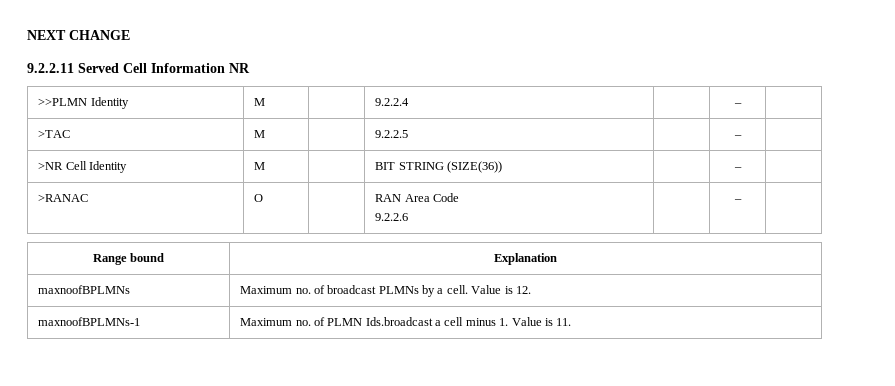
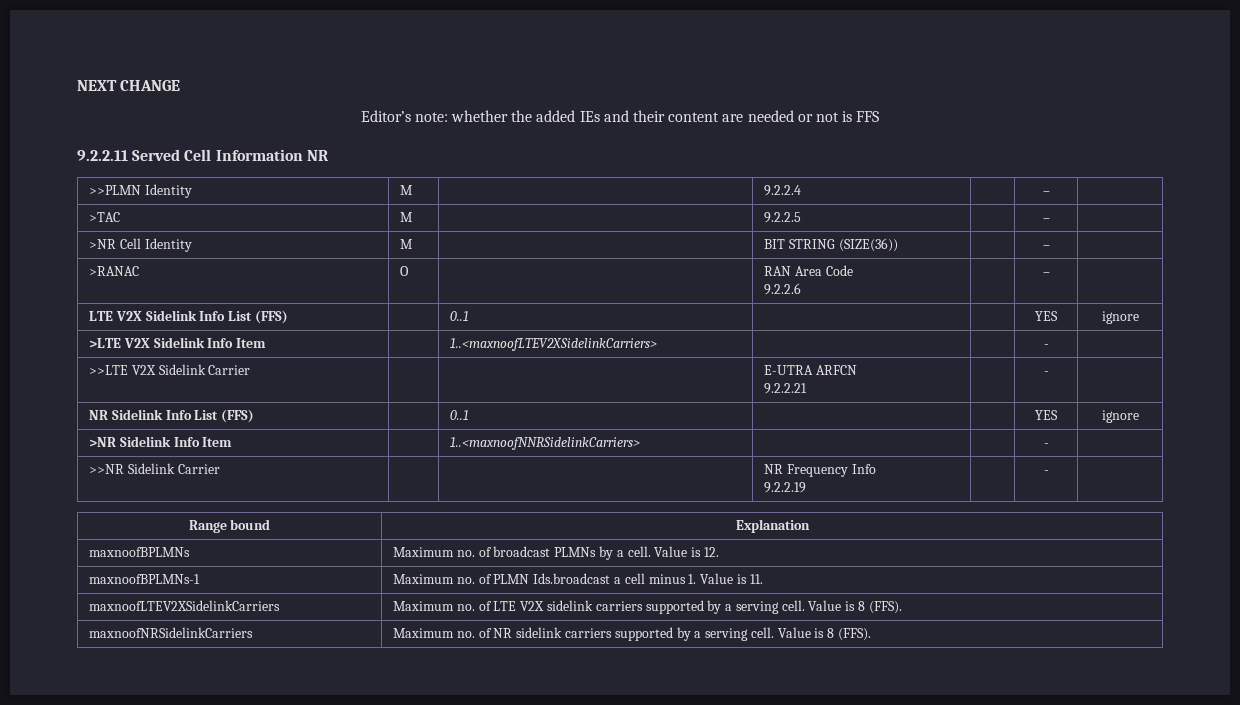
+ Editor’s note: whether the added IEs and their content are needed or not is FFS
+ LTE V2X Sidelink Info List (FFS) | | 0..1 | | | YES | ignore
+ >LTE V2X Sidelink Info Item | | 1..<maxnoofLTEV2XSidelinkCarriers> | | | - |
+ >>LTE V2X Sidelink Carrier | | | E-UTRA ARFCN
+ 9.2.2.21 | | - |
+ NR Sidelink Info List (FFS) | | 0..1 | | | YES | ignore
+ >NR Sidelink Info Item | | 1..<maxnoofNNRSidelinkCarriers> | | | - |
+ >>NR Sidelink Carrier | | | NR Frequency Info
+ 9.2.2.19 | | - |
+ maxnoofLTEV2XSidelinkCarriers | Maximum no. of LTE V2X sidelink carriers supported by a serving cell. Value is 8 (FFS).
+ maxnoofNRSidelinkCarriers | Maximum no. of NR sidelink carriers supported by a serving cell. Value is 8 (FFS).

